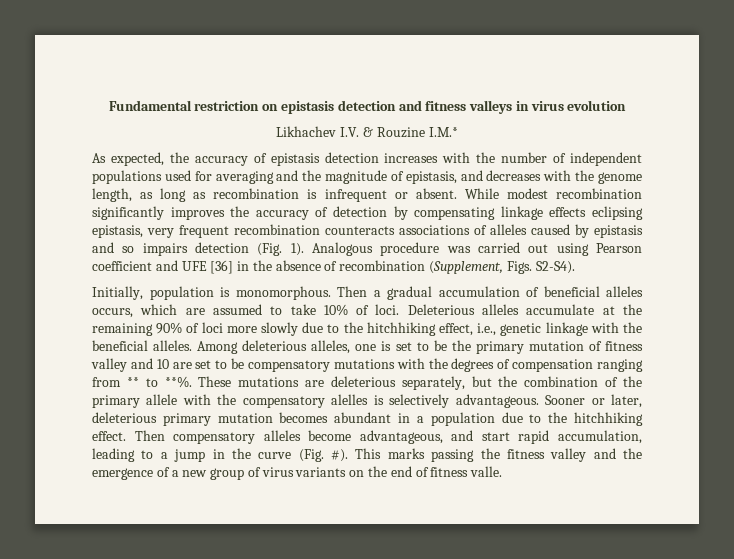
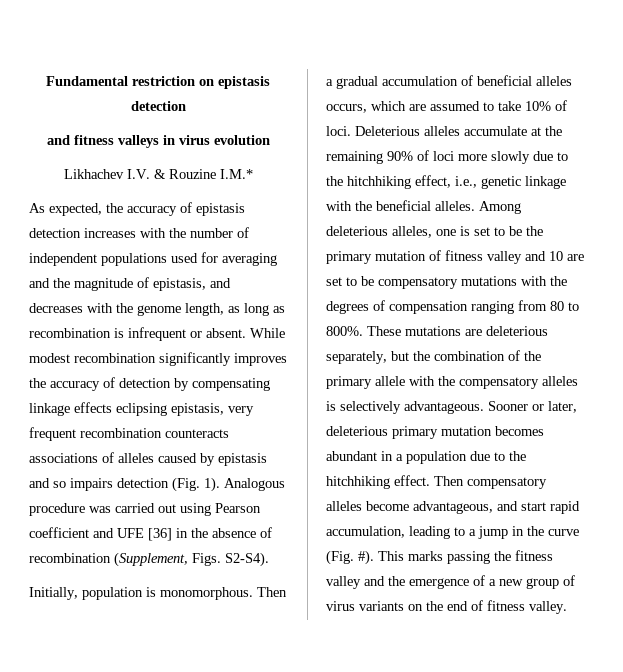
- Fundamental restriction on epistasis detection and fitness valleys in virus evolution
+ Fundamental restriction on epistasis detection
+ and fitness valleys in virus evolution
- Among deleterious alleles, one is set to be the primary mutation of fitness valley and 10 are set to be compensatory mutations with the degrees of compensation ranging from ** to **%.
+ Among deleterious alleles, one is set to be the primary mutation of fitness valley and 10 are set to be compensatory mutations with the degrees of compensation ranging from 80 to 800%.
- These mutations are deleterious separately, but the combination of the primary allele with the compensatory alelles is selectively advantageous.
+ These mutations are deleterious separately, but the combination of the primary allele with the compensatory alleles is selectively advantageous.
- This marks passing the fitness valley and the emergence of a new group of virus variants on the end of fitness valle.
+ This marks passing the fitness valley and the emergence of a new group of virus variants on the end of fitness valley.

